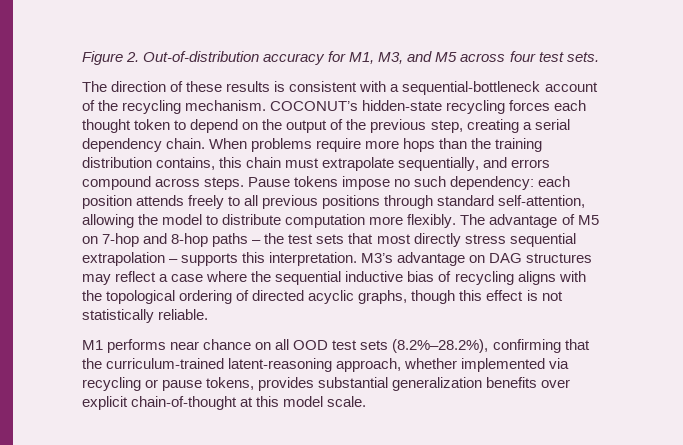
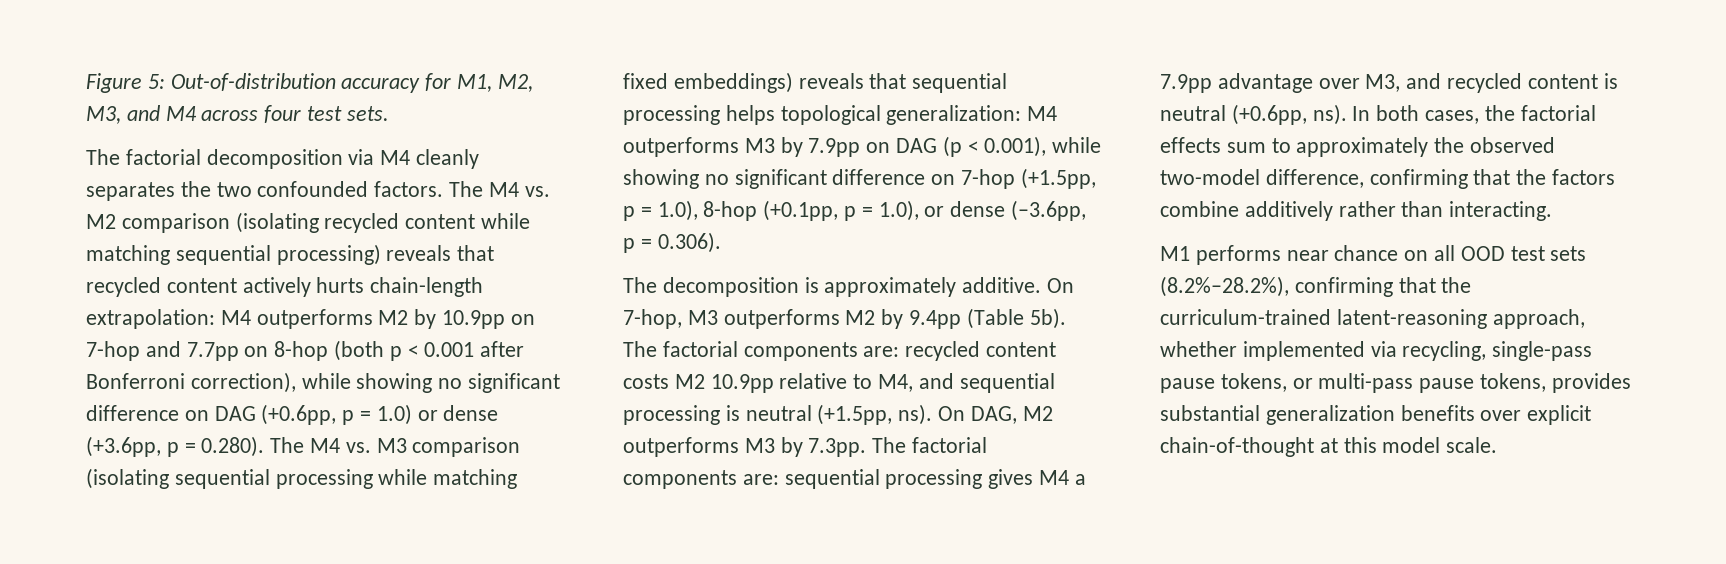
- Figure 2. Out-of-distribution accuracy for M1, M3, and M5 across four test sets.
+ Figure 5: Out-of-distribution accuracy for M1, M2, M3, and M4 across four test sets.
- The direction of these results is consistent with a sequential-bottleneck account of the recycling mechanism. COCONUT’s hidden-state recycling forces each thought token to depend on the output of the previous step, creating a serial dependency chain. When problems require more hops than the training distribution contains, this chain must extrapolate sequentially, and errors compound across steps. Pause tokens impose no such dependency: each position attends freely to all previous positions through standard self-attention, allowing the model to distribute computation more flexibly. The advantage of M5 on 7-hop and 8-hop paths – the test sets that most directly stress sequential extrapolation – supports this interpretation. M3’s advantage on DAG structures may reflect a case where the sequential inductive bias of recycling aligns with the topological ordering of directed acyclic graphs, though this effect is not statistically reliable.
+ The factorial decomposition via M4 cleanly separates the two confounded factors. The M4 vs. M2 comparison (isolating recycled content while matching sequential processing) reveals that recycled content actively hurts chain-length extrapolation: M4 outperforms M2 by 10.9pp on 7-hop and 7.7pp on 8-hop (both p < 0.001 after Bonferroni correction), while showing no significant difference on DAG (+0.6pp, p = 1.0) or dense (+3.6pp, p = 0.280). The M4 vs. M3 comparison (isolating sequential processing while matching fixed embeddings) reveals that sequential processing helps topological generalization: M4 outperforms M3 by 7.9pp on DAG (p < 0.001), while showing no significant difference on 7-hop (+1.5pp, p = 1.0), 8-hop (+0.1pp, p = 1.0), or dense (–3.6pp, p = 0.306).
+ The decomposition is approximately additive. On 7-hop, M3 outperforms M2 by 9.4pp (Table 5b). The factorial components are: recycled content costs M2 10.9pp relative to M4, and sequential processing is neutral (+1.5pp, ns). On DAG, M2 outperforms M3 by 7.3pp. The factorial components are: sequential processing gives M4 a 7.9pp advantage over M3, and recycled content is neutral (+0.6pp, ns). In both cases, the factorial effects sum to approximately the observed two-model difference, confirming that the factors combine additively rather than interacting.
- M1 performs near chance on all OOD test sets (8.2%–28.2%), confirming that the curriculum-trained latent-reasoning approach, whether implemented via recycling or pause tokens, provides substantial generalization benefits over explicit chain-of-thought at this model scale.
+ M1 performs near chance on all OOD test sets (8.2%–28.2%), confirming that the curriculum-trained latent-reasoning approach, whether implemented via recycling, single-pass pause tokens, or multi-pass pause tokens, provides substantial generalization benefits over explicit chain-of-thought at this model scale.

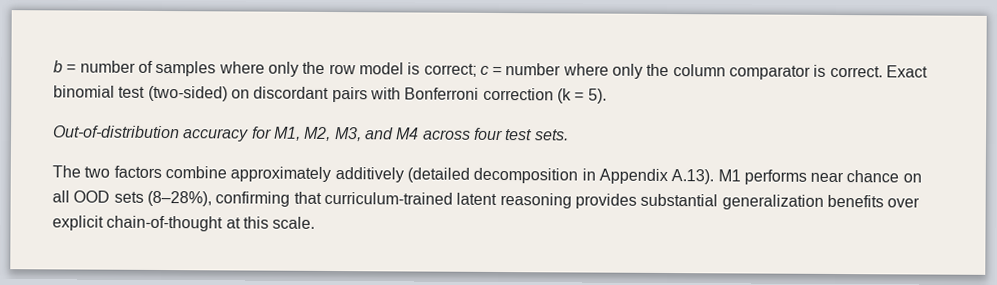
- Figure 5: Out-of-distribution accuracy for M1, M2, M3, and M4 across four test sets.
+ b = number of samples where only the row model is correct; c = number where only the column comparator is correct. Exact binomial test (two-sided) on discordant pairs with Bonferroni correction (k = 5).
+ Out-of-distribution accuracy for M1, M2, M3, and M4 across four test sets.
- The factorial decomposition via M4 cleanly separates the two confounded factors. The M4 vs. M2 comparison (isolating recycled content while matching sequential processing) reveals that recycled content actively hurts chain-length extrapolation: M4 outperforms M2 by 10.9pp on 7-hop and 7.7pp on 8-hop (both p < 0.001 after Bonferroni correction), while showing no significant difference on DAG (+0.6pp, p = 1.0) or dense (+3.6pp, p = 0.280). The M4 vs. M3 comparison (isolating sequential processing while matching fixed embeddings) reveals that sequential processing helps topological generalization: M4 outperforms M3 by 7.9pp on DAG (p < 0.001), while showing no significant difference on 7-hop (+1.5pp, p = 1.0), 8-hop (+0.1pp, p = 1.0), or dense (–3.6pp, p = 0.306).
- The decomposition is approximately additive. On 7-hop, M3 outperforms M2 by 9.4pp (Table 5b). The factorial components are: recycled content costs M2 10.9pp relative to M4, and sequential processing is neutral (+1.5pp, ns). On DAG, M2 outperforms M3 by 7.3pp. The factorial components are: sequential processing gives M4 a 7.9pp advantage over M3, and recycled content is neutral (+0.6pp, ns). In both cases, the factorial effects sum to approximately the observed two-model difference, confirming that the factors combine additively rather than interacting.
- M1 performs near chance on all OOD test sets (8.2%–28.2%), confirming that the curriculum-trained latent-reasoning approach, whether implemented via recycling, single-pass pause tokens, or multi-pass pause tokens, provides substantial generalization benefits over explicit chain-of-thought at this model scale.
+ The two factors combine approximately additively (detailed decomposition in Appendix A.13). M1 performs near chance on all OOD sets (8–28%), confirming that curriculum-trained latent reasoning provides substantial generalization benefits over explicit chain-of-thought at this scale.

